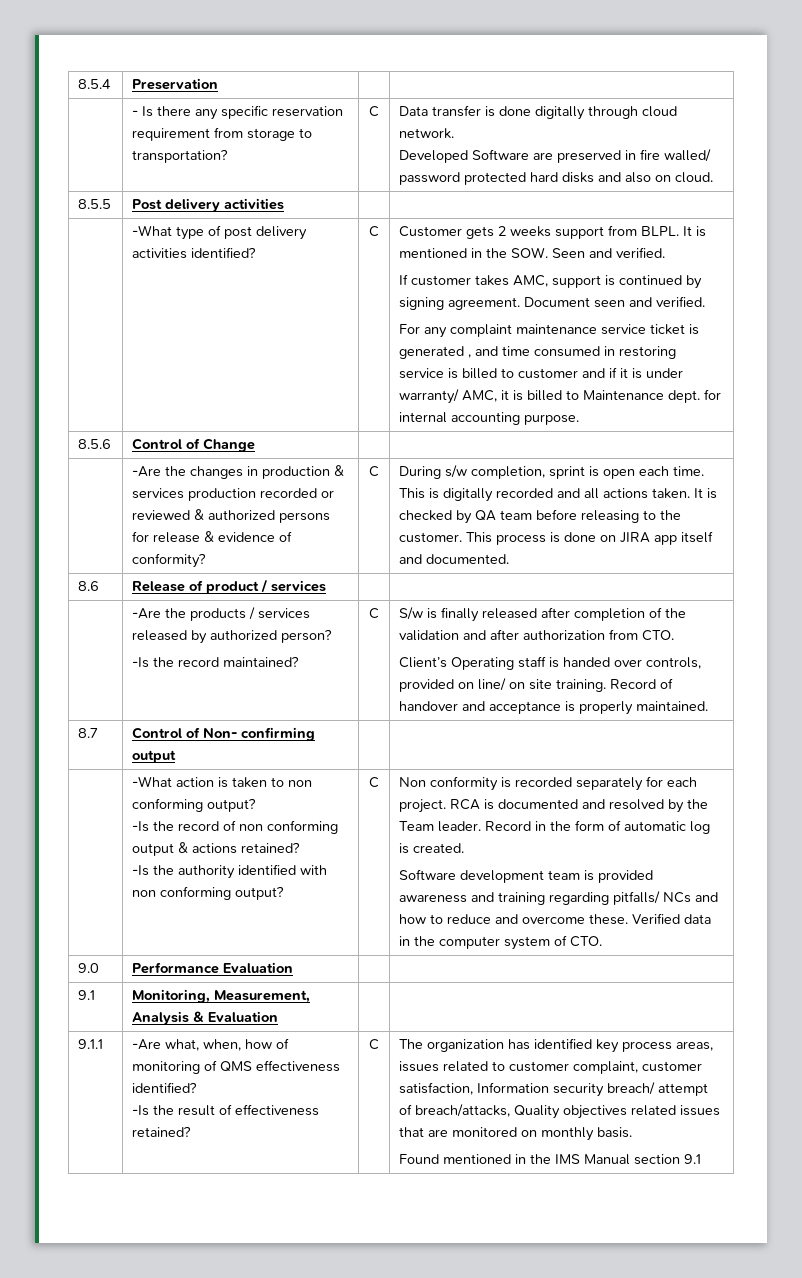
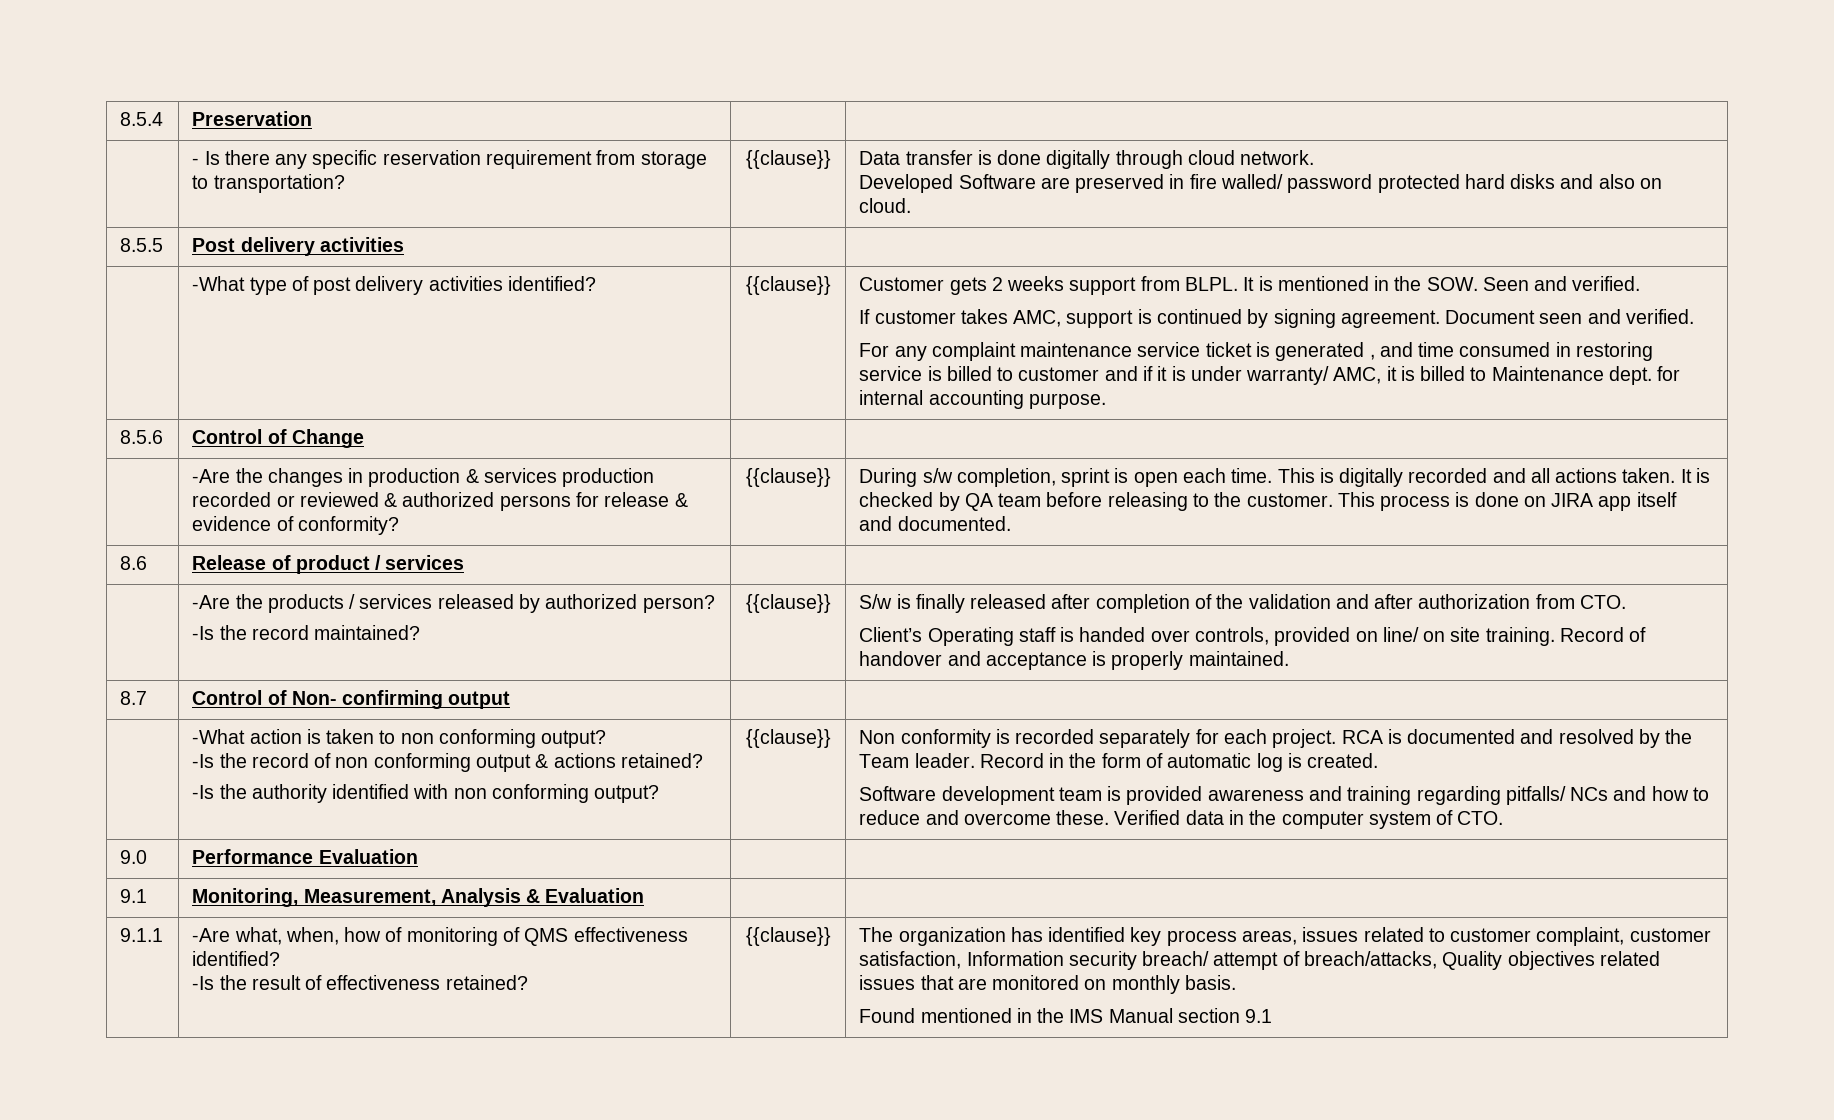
- | - Is there any specific reservation requirement from storage to transportation? | C | Data transfer is done digitally through cloud network.
+ | - Is there any specific reservation requirement from storage to transportation? | {{clause}} | Data transfer is done digitally through cloud network.
- -What type of post delivery activities identified? | C
+ -What type of post delivery activities identified? | {{clause}}
- -Are the changes in production & services production recorded or reviewed & authorized persons for release & evidence of conformity? | C
+ -Are the changes in production & services production recorded or reviewed & authorized persons for release & evidence of conformity? | {{clause}}
- -Is the record maintained? | C
+ -Is the record maintained? | {{clause}}
- -Is the authority identified with non conforming output? | C
+ -Is the authority identified with non conforming output? | {{clause}}
- -Is the result of effectiveness retained? | C
+ -Is the result of effectiveness retained? | {{clause}}

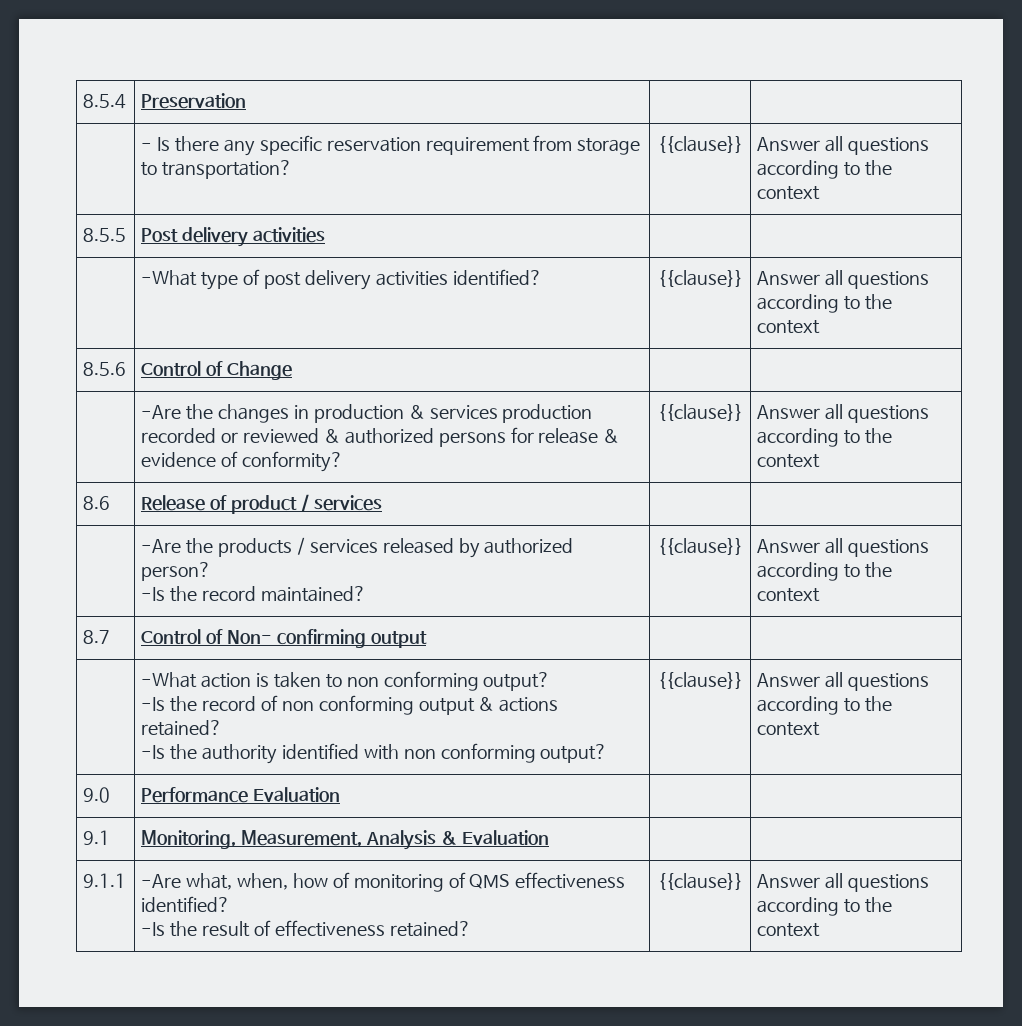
- | - Is there any specific reservation requirement from storage to transportation? | {{clause}} | Data transfer is done digitally through cloud network.
- Developed Software are preserved in fire walled/ password protected hard disks and also on cloud.
+ | - Is there any specific reservation requirement from storage to transportation? | {{clause}} | Answer all questions according to the context
- -What type of post delivery activities identified? | {{clause}} | Customer gets 2 weeks support from BLPL. It is mentioned in the SOW. Seen and verified.
- If customer takes AMC, support is continued by signing agreement. Document seen and verified.
- For any complaint maintenance service ticket is generated , and time consumed in restoring service is billed to customer and if it is under warranty/ AMC, it is billed to Maintenance dept. for internal accounting purpose.
+ -What type of post delivery activities identified? | {{clause}} | Answer all questions according to the context
- -Are the changes in production & services production recorded or reviewed & authorized persons for release & evidence of conformity? | {{clause}} | During s/w completion, sprint is open each time. This is digitally recorded and all actions taken. It is checked by QA team before releasing to the customer. This process is done on JIRA app itself and documented.
+ -Are the changes in production & services production recorded or reviewed & authorized persons for release & evidence of conformity? | {{clause}} | Answer all questions according to the context
- -Is the record maintained? | {{clause}} | S/w is finally released after completion of the validation and after authorization from CTO.
- Client’s Operating staff is handed over controls, provided on line/ on site training. Record of handover and acceptance is properly maintained.
+ -Is the record maintained? | {{clause}} | Answer all questions according to the context
- -Is the authority identified with non conforming output? | {{clause}} | Non conformity is recorded separately for each project. RCA is documented and resolved by the Team leader. Record in the form of automatic log is created.
- Software development team is provided awareness and training regarding pitfalls/ NCs and how to reduce and overcome these. Verified data in the computer system of CTO.
+ -Is the authority identified with non conforming output? | {{clause}} | Answer all questions according to the context
- -Is the result of effectiveness retained? | {{clause}} | The organization has identified key process areas, issues related to customer complaint, customer satisfaction, Information security breach/ attempt of breach/attacks, Quality objectives related issues that are monitored on monthly basis.
- Found mentioned in the IMS Manual section 9.1
+ -Is the result of effectiveness retained? | {{clause}} | Answer all questions according to the context

